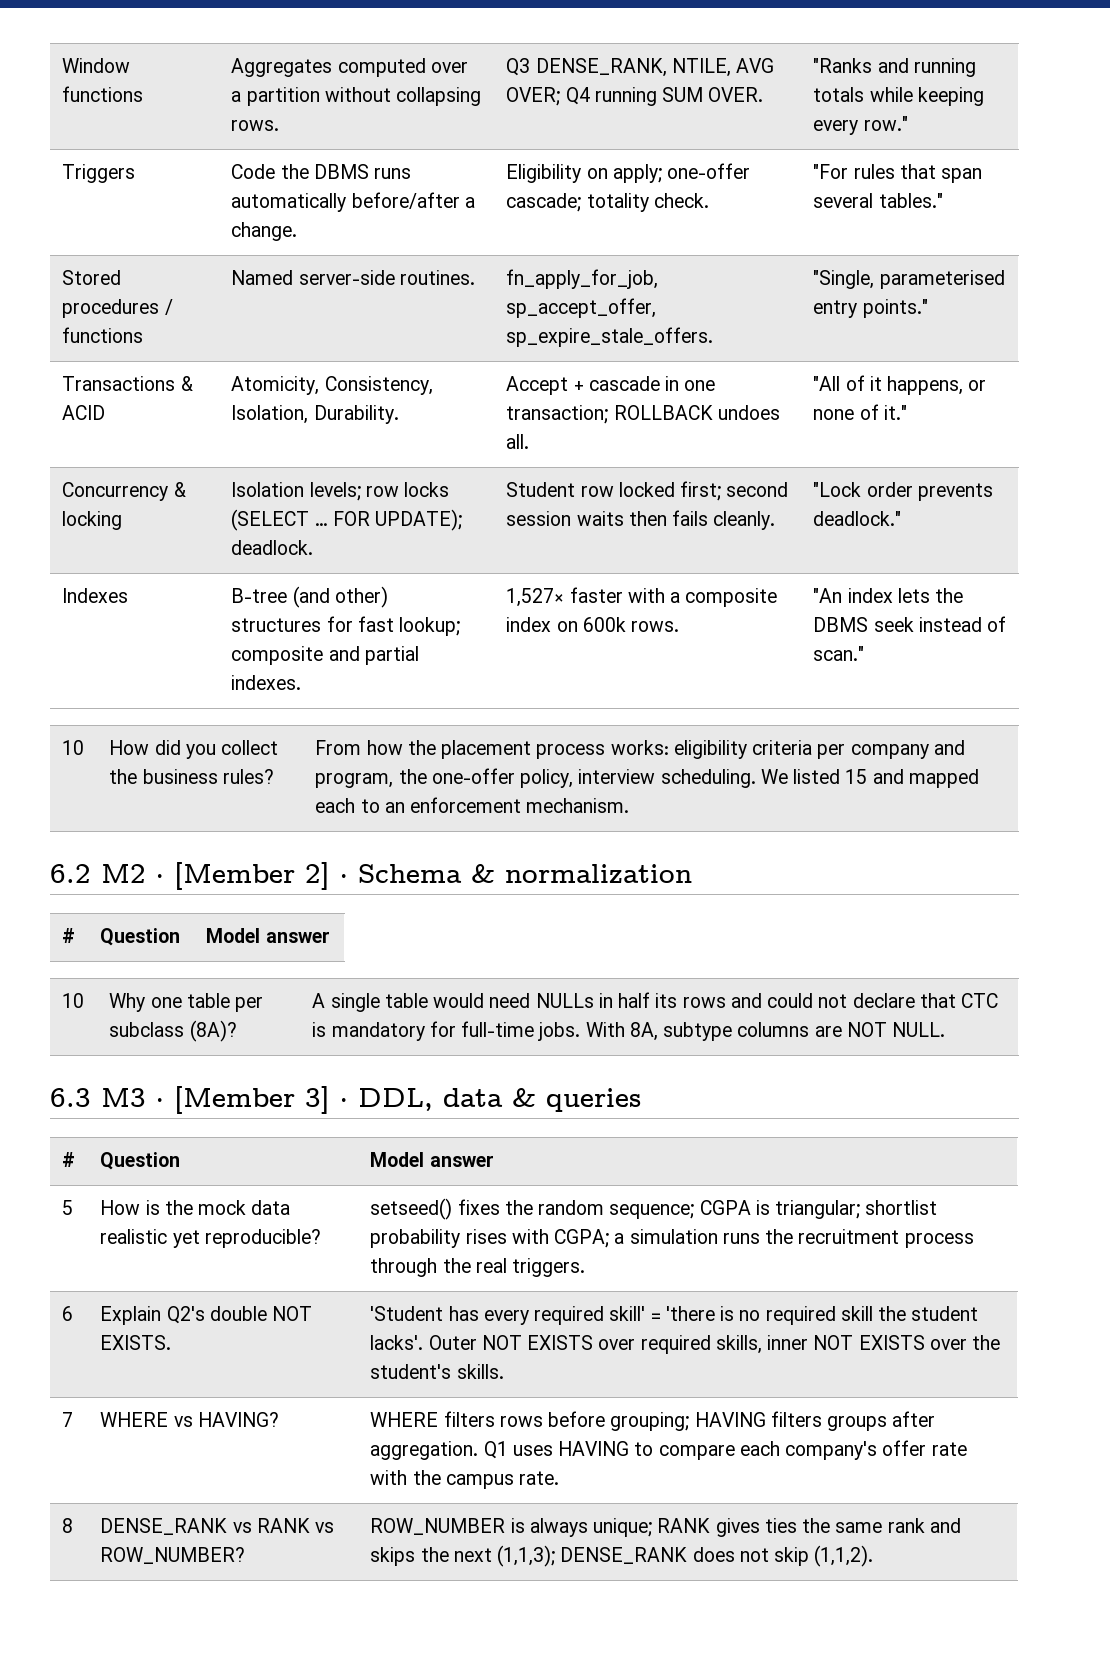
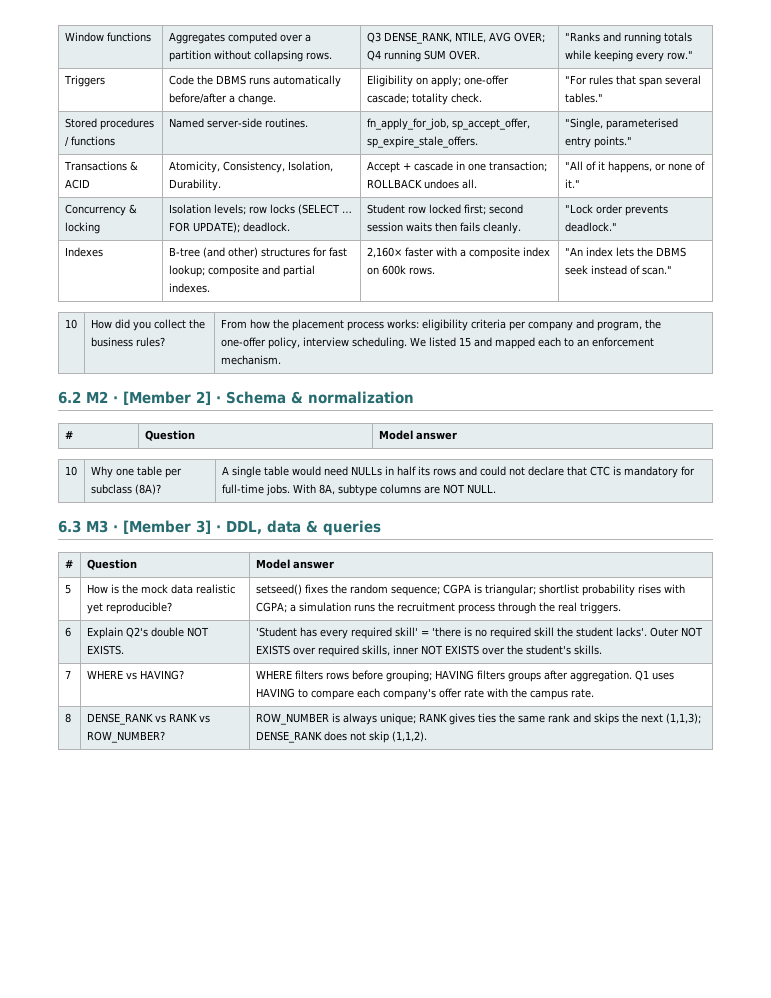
- Indexes | B-tree (and other) structures for fast lookup; composite and partial indexes. | 1,527× faster with a composite index on 600k rows. | "An index lets the DBMS seek instead of scan."
+ Indexes | B-tree (and other) structures for fast lookup; composite and partial indexes. | 2,160× faster with a composite index on 600k rows. | "An index lets the DBMS seek instead of scan."

